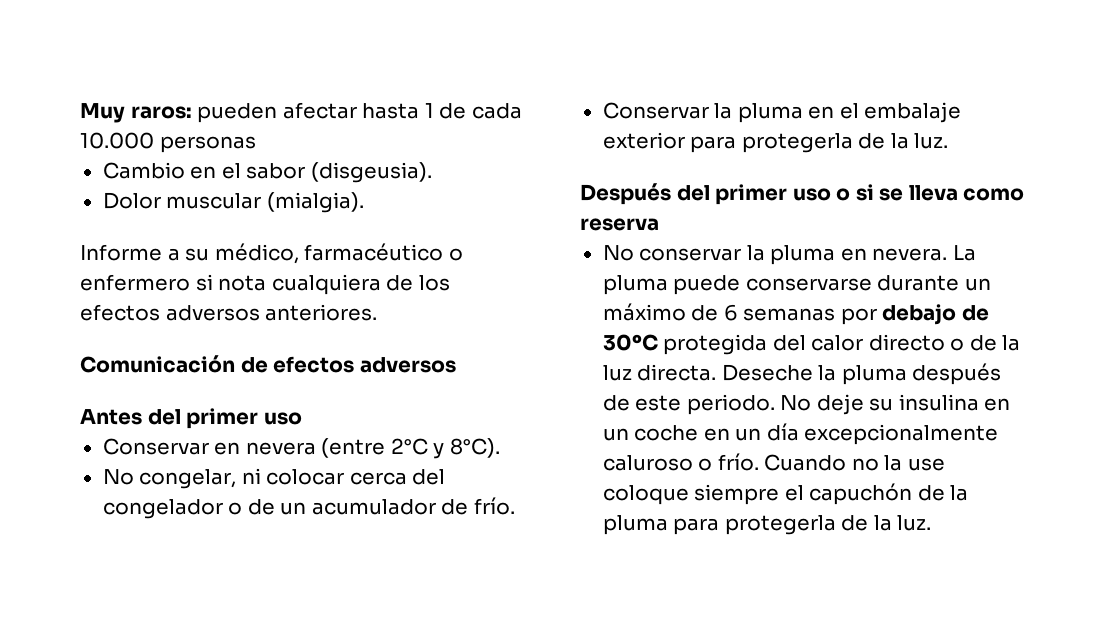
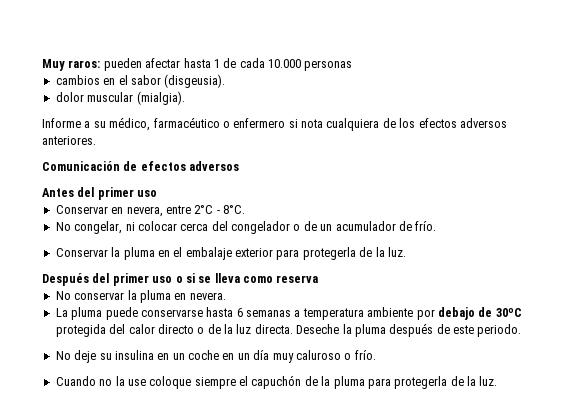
- Cambio en el sabor (disgeusia).
+ cambios en el sabor (disgeusia).
- Dolor muscular (mialgia).
+ dolor muscular (mialgia).
- Conservar en nevera (entre 2°C y 8°C).
+ Conservar en nevera, entre 2°C - 8°C.
- No conservar la pluma en nevera. La pluma puede conservarse durante un máximo de 6 semanas por debajo de 30ºC protegida del calor directo o de la luz directa.
+ No conservar la pluma en nevera.
+ La pluma puede conservarse hasta 6 semanas a temperatura ambiente por debajo de 30ºC protegida del calor directo o de la luz directa.
- Deseche la pluma después de este periodo. No deje su insulina en un coche en un día excepcionalmente caluroso o frío. Cuando no la use coloque siempre el capuchón de la pluma para protegerla de la luz.
+ Deseche la pluma después de este periodo.
+ No deje su insulina en un coche en un día muy caluroso o frío.
+ Cuando no la use coloque siempre el capuchón de la pluma para protegerla de la luz.

